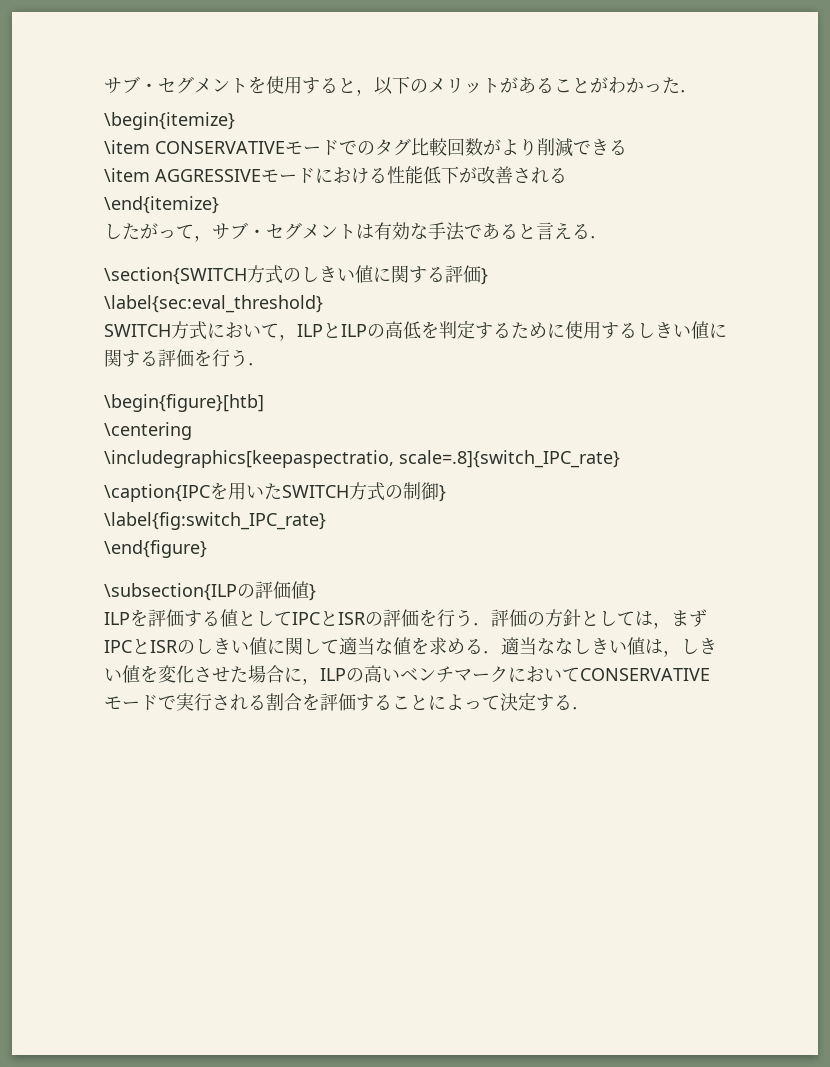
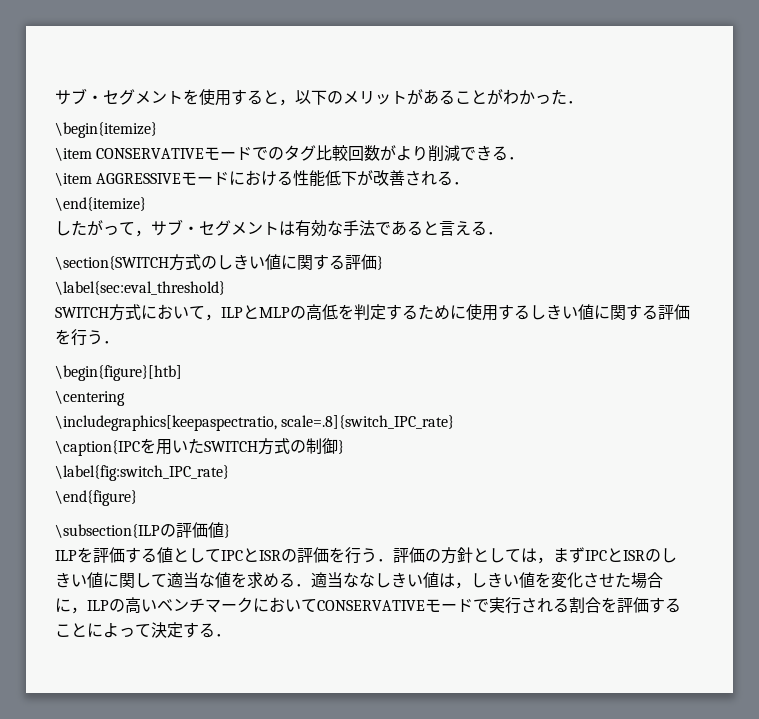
- \item CONSERVATIVEモードでのタグ比較回数がより削減できる
+ \item CONSERVATIVEモードでのタグ比較回数がより削減できる．
- \item AGGRESSIVEモードにおける性能低下が改善される
+ \item AGGRESSIVEモードにおける性能低下が改善される．
- SWITCH方式において，ILPとILPの高低を判定するために使用するしきい値に関する評価を行う．
+ SWITCH方式において，ILPとMLPの高低を判定するために使用するしきい値に関する評価を行う．

